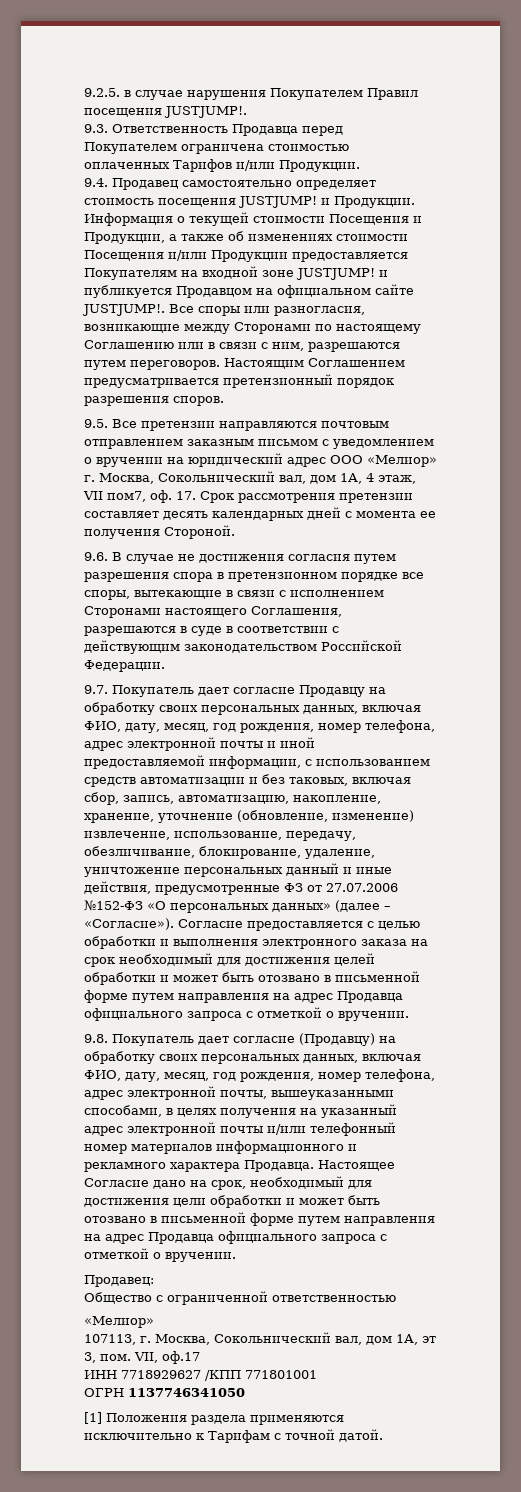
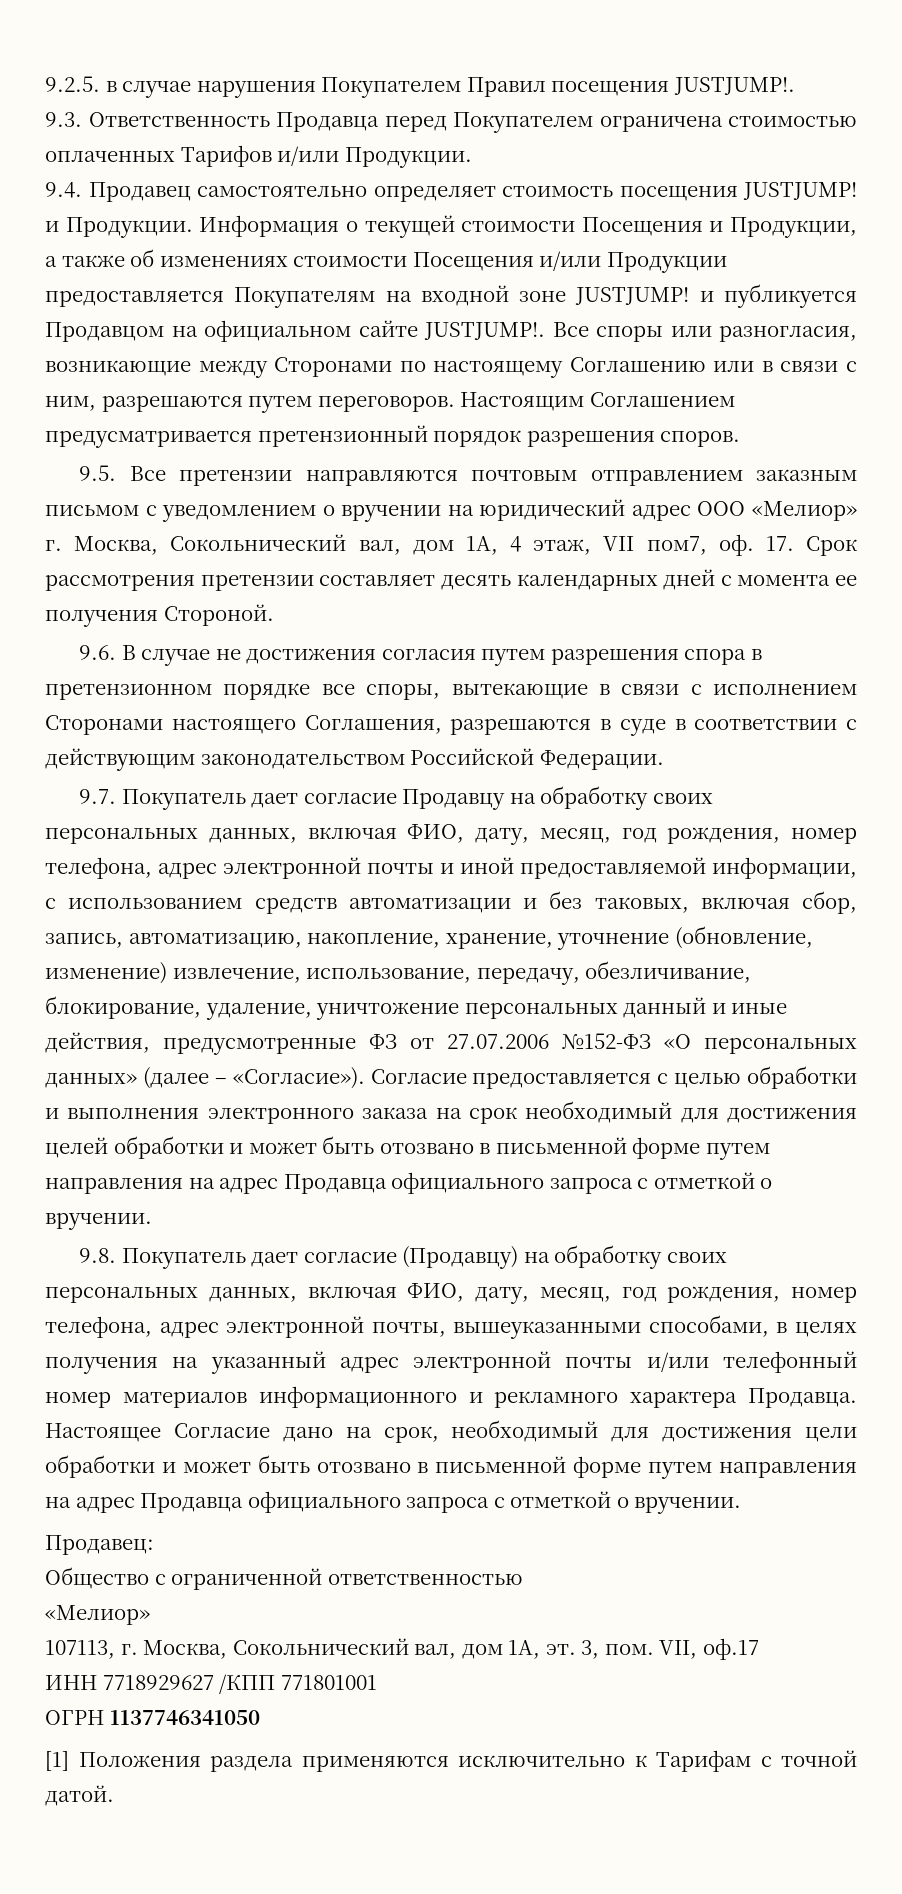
- 107113, г. Москва, Сокольнический вал, дом 1А, эт 3, пом.
+ 107113, г. Москва, Сокольнический вал, дом 1А, эт. 3, пом.

